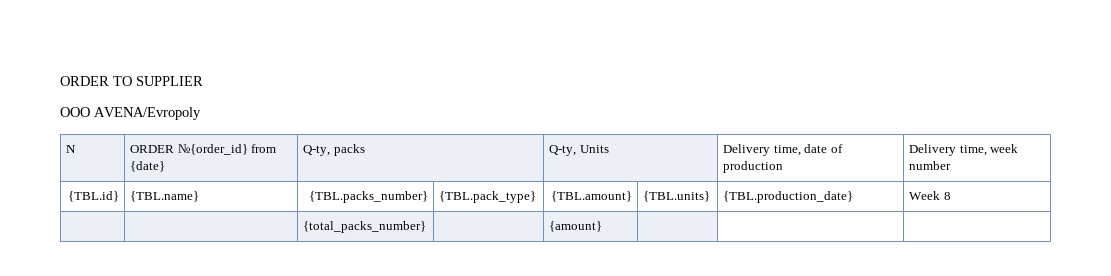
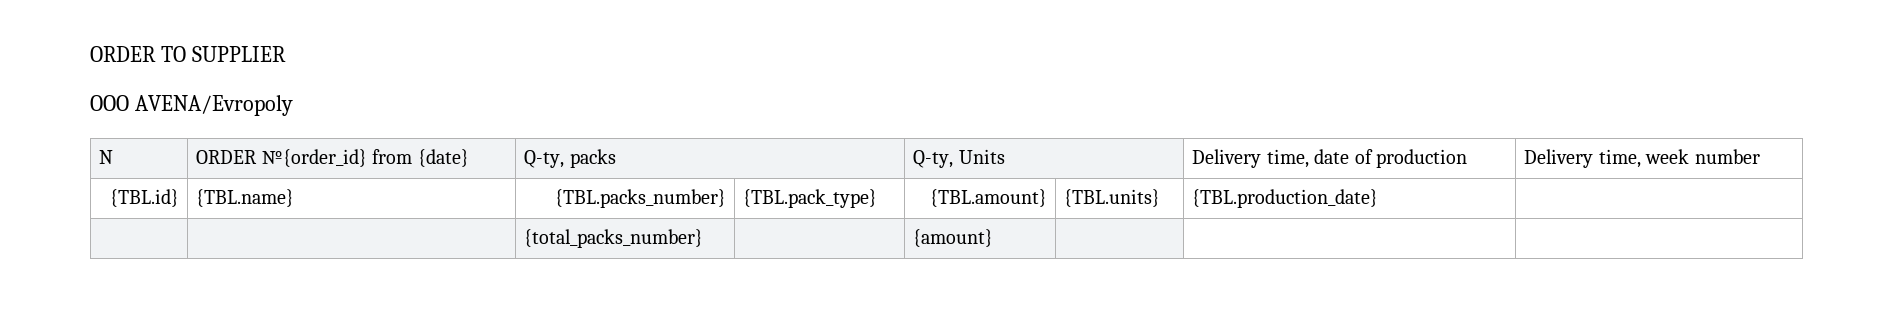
- {TBL.id} | {TBL.name} | {TBL.packs_number} | {TBL.pack_type} | {TBL.amount} | {TBL.units} | {TBL.production_date} | Week 8
+ {TBL.id} | {TBL.name} | {TBL.packs_number} | {TBL.pack_type} | {TBL.amount} | {TBL.units} | {TBL.production_date} |

